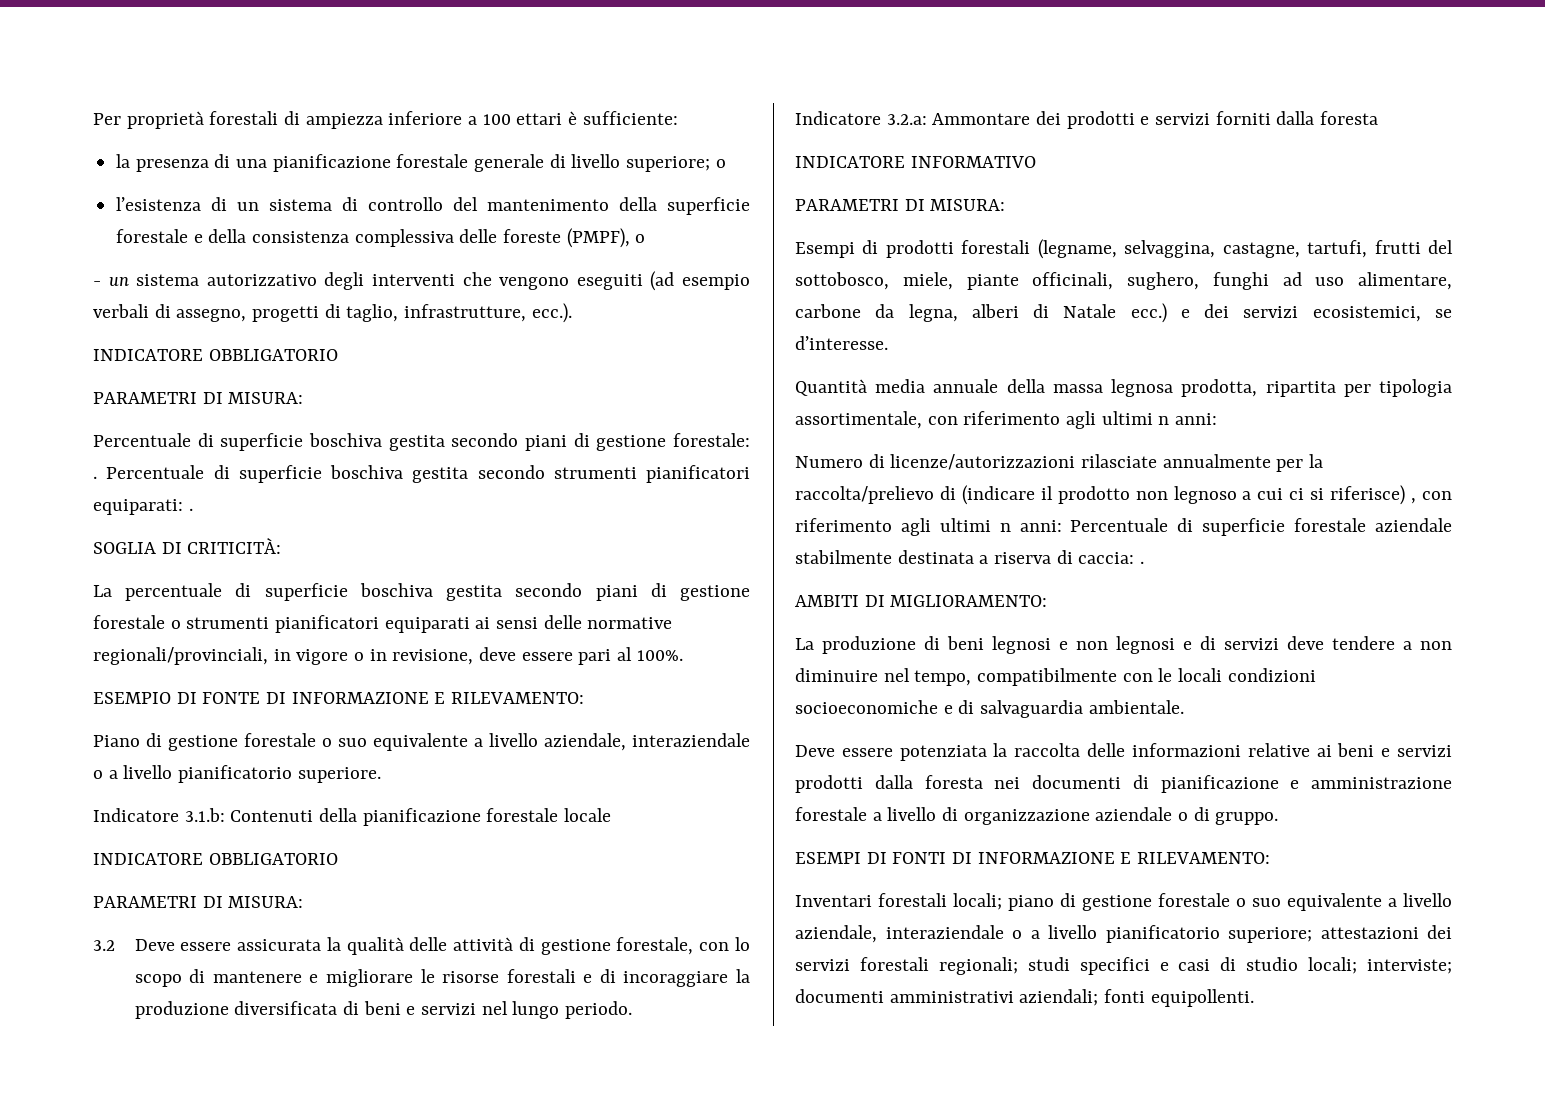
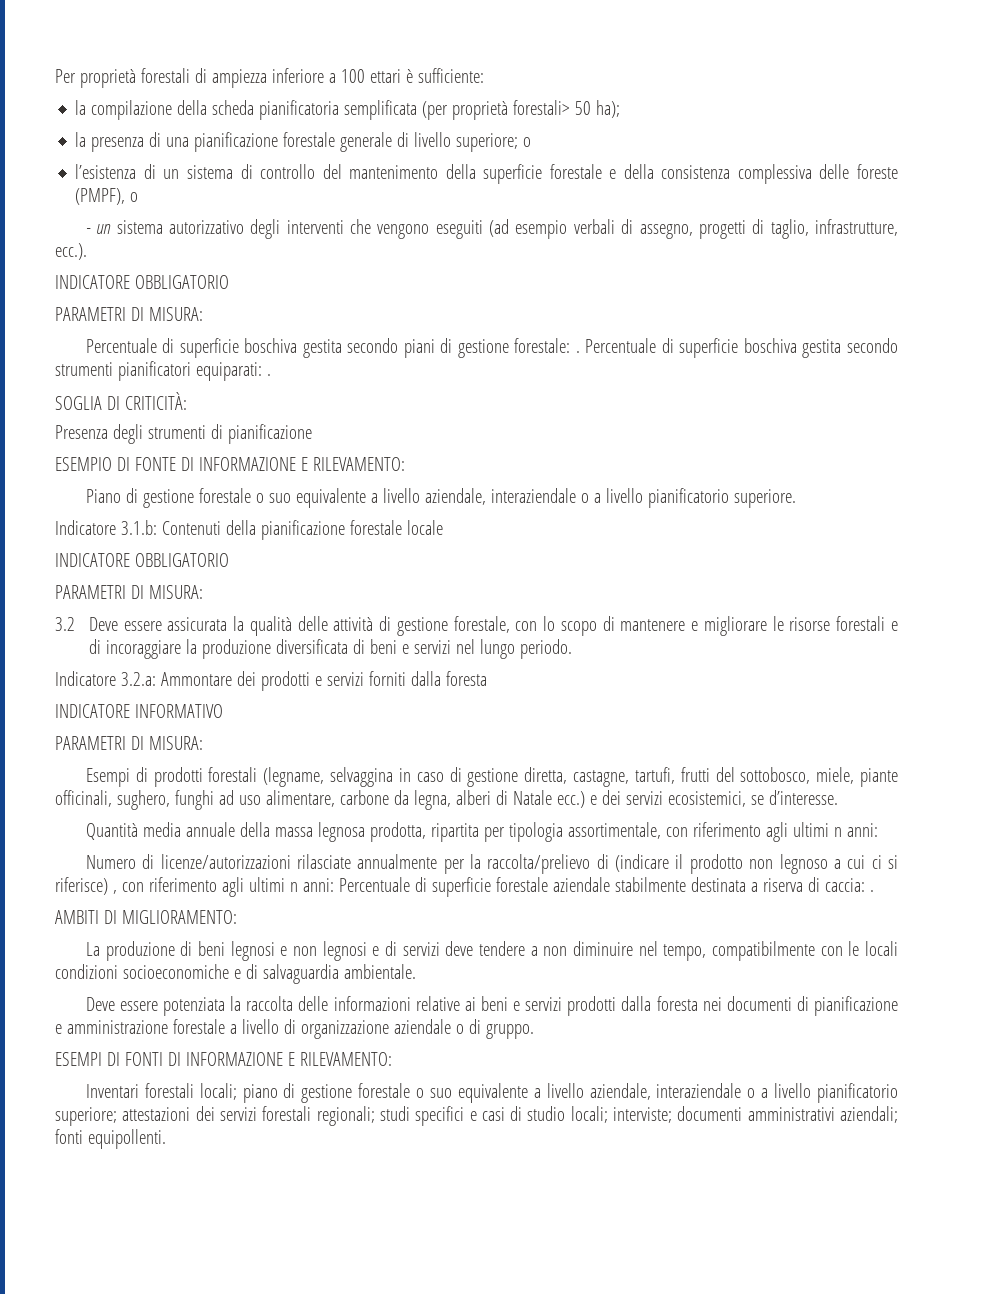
+ la compilazione della scheda pianificatoria semplificata (per proprietà forestali> 50 ha);
- La percentuale di superficie boschiva gestita secondo piani di gestione forestale o strumenti pianificatori equiparati ai sensi delle normative regionali/provinciali, in vigore o in revisione, deve essere pari al 100%.
+ Presenza degli strumenti di pianificazione
- Esempi di prodotti forestali (legname, selvaggina, castagne, tartufi, frutti del sottobosco, miele, piante officinali, sughero, funghi ad uso alimentare, carbone da legna, alberi di Natale ecc.) e dei servizi ecosistemici, se d’interesse.
+ Esempi di prodotti forestali (legname, selvaggina in caso di gestione diretta, castagne, tartufi, frutti del sottobosco, miele, piante officinali, sughero, funghi ad uso alimentare, carbone da legna, alberi di Natale ecc.) e dei servizi ecosistemici, se d’interesse.

